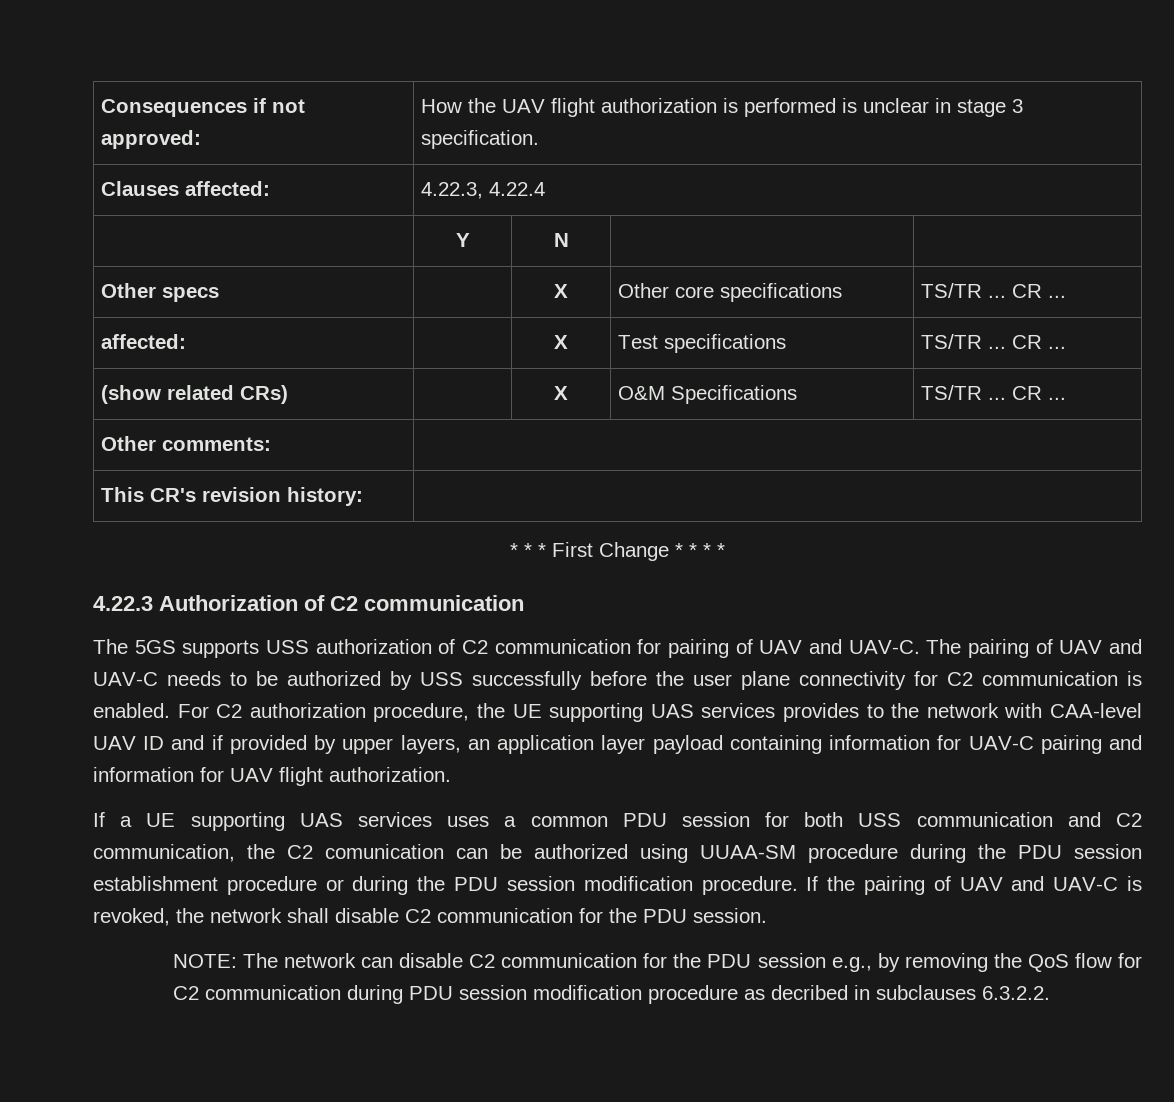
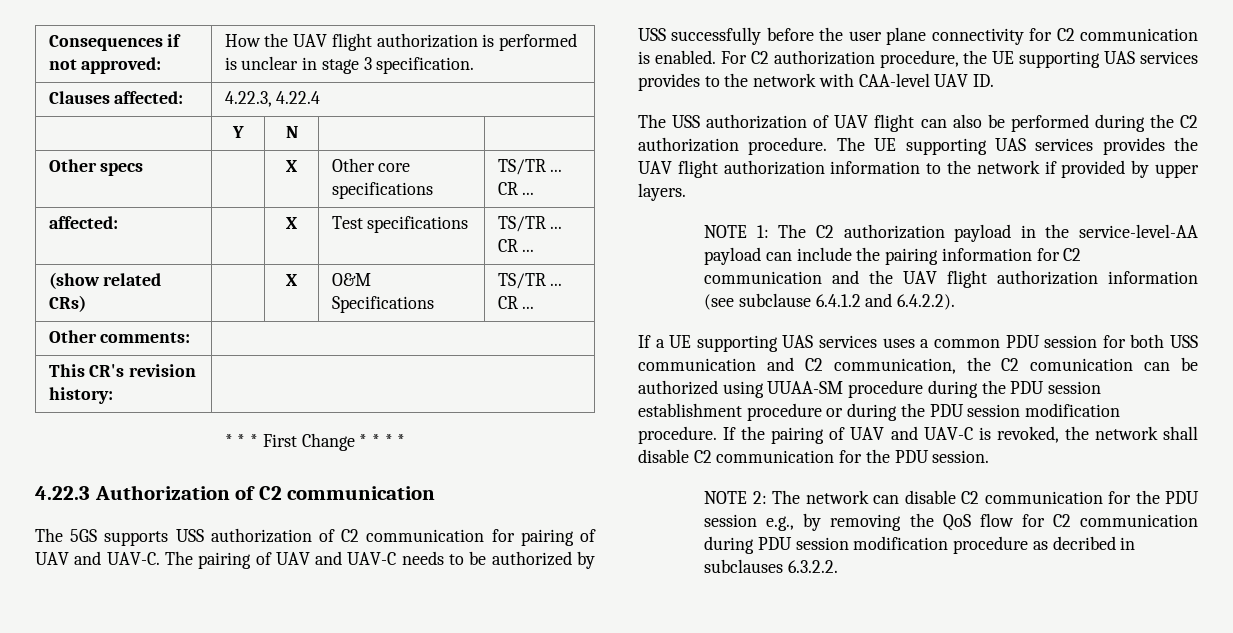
- For C2 authorization procedure, the UE supporting UAS services provides to the network with CAA-level UAV ID and if provided by upper layers, an application layer payload containing information for UAV-C pairing and information for UAV flight authorization.
+ For C2 authorization procedure, the UE supporting UAS services provides to the network with CAA-level UAV ID.
+ The USS authorization of UAV flight can also be performed during the C2 authorization procedure. The UE supporting UAS services provides the UAV flight authorization information to the network if provided by upper layers.
+ NOTE 1: The C2 authorization payload in the service-level-AA payload can include the pairing information for C2 communication and the UAV flight authorization information (see subclause 6.4.1.2 and 6.4.2.2).
- NOTE: The network can disable C2 communication for the PDU session e.g., by removing the QoS flow for C2 communication during PDU session modification procedure as decribed in subclauses 6.3.2.2.
+ NOTE 2: The network can disable C2 communication for the PDU session e.g., by removing the QoS flow for C2 communication during PDU session modification procedure as decribed in subclauses 6.3.2.2.

